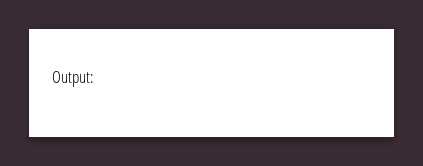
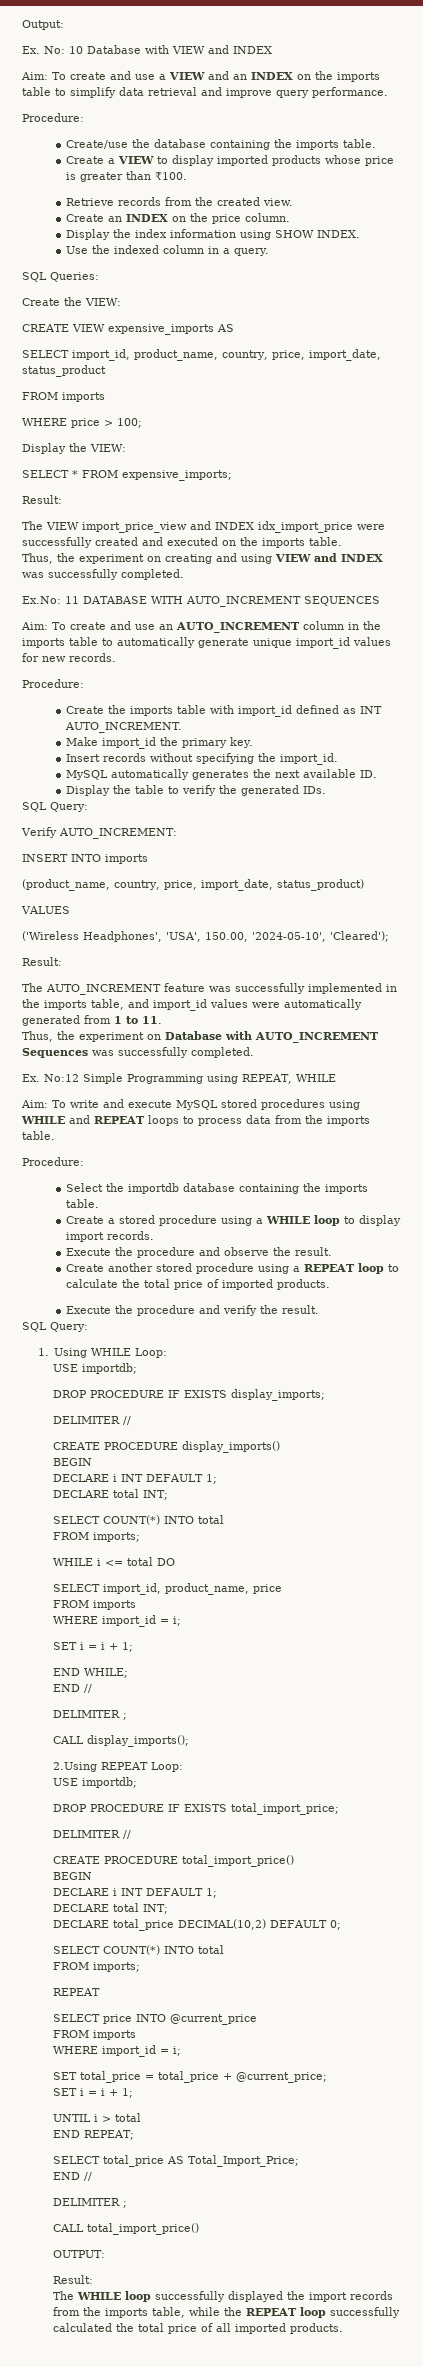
+ Ex. No: 10 Database with VIEW and INDEX
+ Aim: To create and use a VIEW and an INDEX on the imports table to simplify data retrieval and improve query performance.
+ Procedure:
+ Create/use the database containing the imports table.
+ Create a VIEW to display imported products whose price is greater than ₹100.
+ Retrieve records from the created view.
+ Create an INDEX on the price column.
+ Display the index information using SHOW INDEX.
+ Use the indexed column in a query.
+ SQL Queries:
+ Create the VIEW:
+ CREATE VIEW expensive_imports AS
+ SELECT import_id, product_name, country, price, import_date, status_product
+ FROM imports
+ WHERE price > 100;
+ Display the VIEW:
+ SELECT * FROM expensive_imports;
+ Result:
+ The VIEW import_price_view and INDEX idx_import_price were successfully created and executed on the imports table.
+ Thus, the experiment on creating and using VIEW and INDEX was successfully completed.
+ Ex.No: 11 DATABASE WITH AUTO_INCREMENT SEQUENCES
+ Aim: To create and use an AUTO_INCREMENT column in the imports table to automatically generate unique import_id values for new records.
+ Procedure:
+ Create the imports table with import_id defined as INT AUTO_INCREMENT.
+ Make import_id the primary key.
+ Insert records without specifying the import_id.
+ MySQL automatically generates the next available ID.
+ Display the table to verify the generated IDs.
+ SQL Query:
+ Verify AUTO_INCREMENT:
+ INSERT INTO imports
+ (product_name, country, price, import_date, status_product)
+ VALUES
+ ('Wireless Headphones', 'USA', 150.00, '2024-05-10', 'Cleared');
+ Result:
+ The AUTO_INCREMENT feature was successfully implemented in the imports table, and import_id values were automatically generated from 1 to 11.
+ Thus, the experiment on Database with AUTO_INCREMENT Sequences was successfully completed.
+ Ex. No:12 Simple Programming using REPEAT, WHILE
+ Aim: To write and execute MySQL stored procedures using WHILE and REPEAT loops to process data from the imports table.
+ Procedure:
+ Select the importdb database containing the imports table.
+ Create a stored procedure using a WHILE loop to display import records.
+ Execute the procedure and observe the result.
+ Create another stored procedure using a REPEAT loop to calculate the total price of imported products.
+ Execute the procedure and verify the result.
+ SQL Query:
+ 1. Using WHILE Loop:
+ USE importdb;
+ DROP PROCEDURE IF EXISTS display_imports;
+ DELIMITER //
+ CREATE PROCEDURE display_imports()
+ BEGIN
+ DECLARE i INT DEFAULT 1;
+ DECLARE total INT;
+ SELECT COUNT(*) INTO total
+ FROM imports;
+ WHILE i <= total DO
+ SELECT import_id, product_name, price
+ FROM imports
+ WHERE import_id = i;
+ SET i = i + 1;
+ END WHILE;
+ END //
+ DELIMITER ;
+ CALL display_imports();
+ 2.Using REPEAT Loop:
+ USE importdb;
+ DROP PROCEDURE IF EXISTS total_import_price;
+ DELIMITER //
+ CREATE PROCEDURE total_import_price()
+ BEGIN
+ DECLARE i INT DEFAULT 1;
+ DECLARE total INT;
+ DECLARE total_price DECIMAL(10,2) DEFAULT 0;
+ SELECT COUNT(*) INTO total
+ FROM imports;
+ REPEAT
+ SELECT price INTO @current_price
+ FROM imports
+ WHERE import_id = i;
+ SET total_price = total_price + @current_price;
+ SET i = i + 1;
+ UNTIL i > total
+ END REPEAT;
+ SELECT total_price AS Total_Import_Price;
+ END //
+ DELIMITER ;
+ CALL total_import_price()
+ OUTPUT:
+ Result:
+ The WHILE loop successfully displayed the import records from the imports table, while the REPEAT loop successfully calculated the total price of all imported products.

